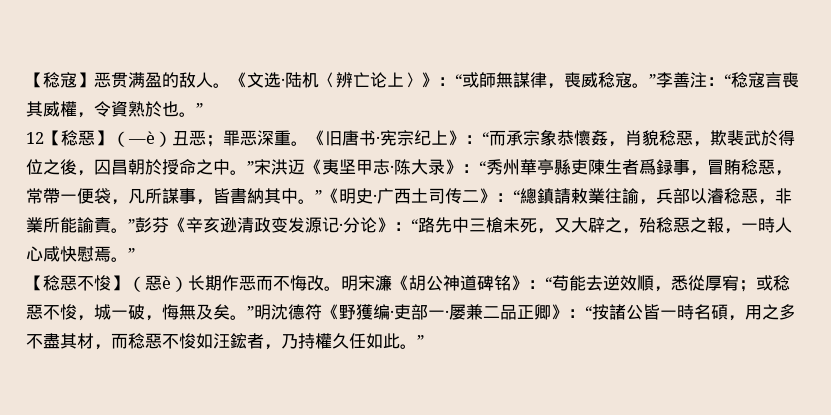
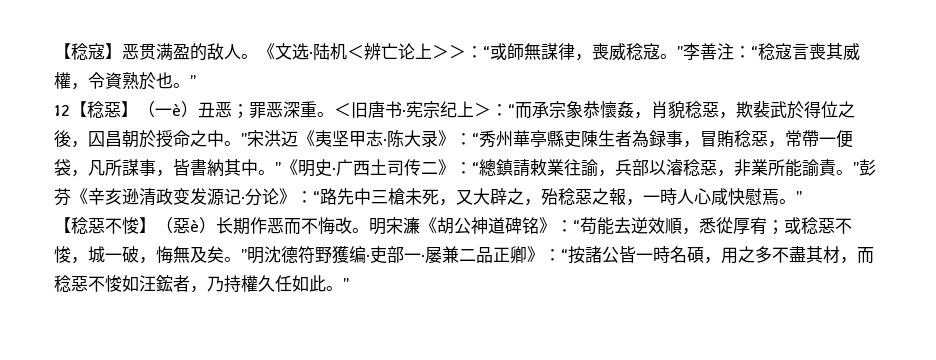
- 《文选·陆机〈辨亡论上〉》：“或師無謀律，喪威稔寇。”李善注：“稔寇言喪其威權，令資熟於也。”
+ 《文选·陆机＜辨亡论上＞＞：“或師無謀律，喪威稔寇。”李善注：“稔寇言喪其威權，令資熟於也。”
- 12【稔惡】（—è）丑恶；罪恶深重。
+ 12【稔惡】（一è）丑恶；罪恶深重。
- 《旧唐书·宪宗纪上》：
+ ＜旧唐书·宪宗纪上＞：
- “秀州華亭縣吏陳生者爲録事，冒賄稔惡，常帶一便袋，凡所謀事，皆書納其中。”《明史·广西土司传二》：
+ “秀州華亭縣吏陳生者為録事，冒賄稔惡，常帶一便袋，凡所謀事，皆書納其中。”《明史·广西土司传二》：
- 明宋濂《胡公神道碑铭》：“苟能去逆效順，悉從厚宥；或稔惡不悛，城一破，悔無及矣。”明沈德符《野獲编·吏部一·屡兼二品正卿》：“按諸公皆一時名碩，用之多不盡其材，而稔惡不悛如汪鋐者，乃持權久任如此。”
+ 明宋濂《胡公神道碑铭》：“苟能去逆效順，悉從厚宥；或稔惡不悛，城一破，悔無及矣。”明沈德符野獲编·吏部一·屡兼二品正卿》：“按諸公皆一時名碩，用之多不盡其材，而稔惡不悛如汪鋐者，乃持權久任如此。”

